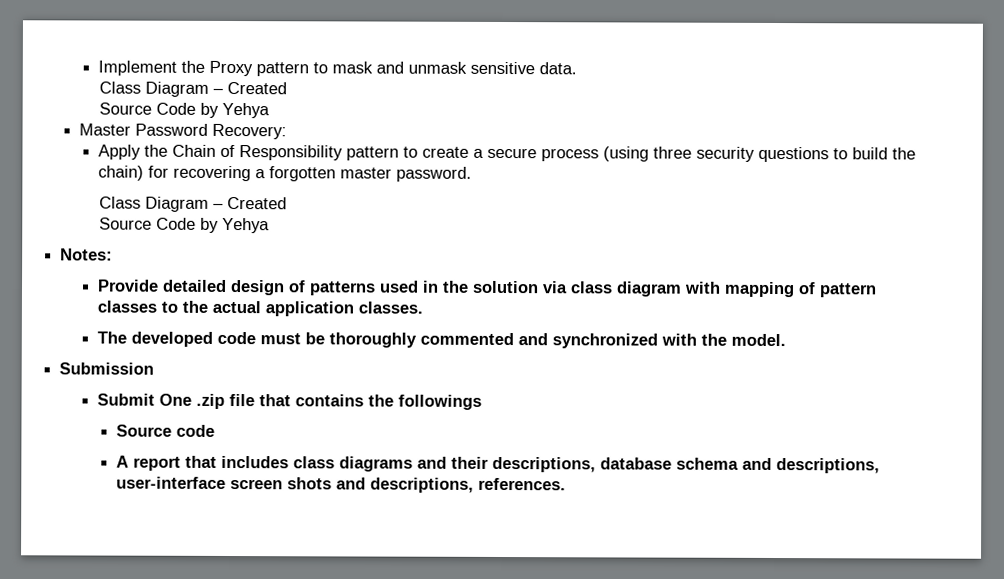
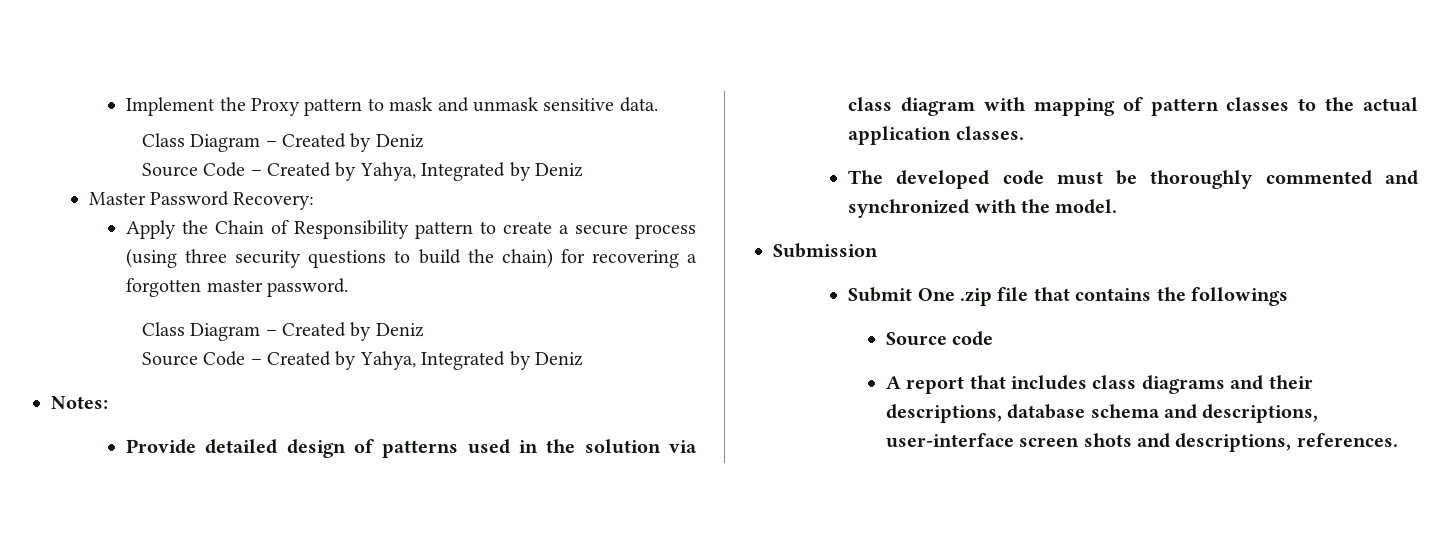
  Implement the Proxy pattern to mask and unmask sensitive data.
- Class Diagram – Created
- Source Code by Yehya
+ Class Diagram – Created by Deniz
+ Source Code – Created by Yahya, Integrated by Deniz
  Apply the Chain of Responsibility pattern to create a secure process (using three security questions to build the chain) for recovering a forgotten master password.
- Class Diagram – Created
- Source Code by Yehya
+ Class Diagram – Created by Deniz
+ Source Code – Created by Yahya, Integrated by Deniz

